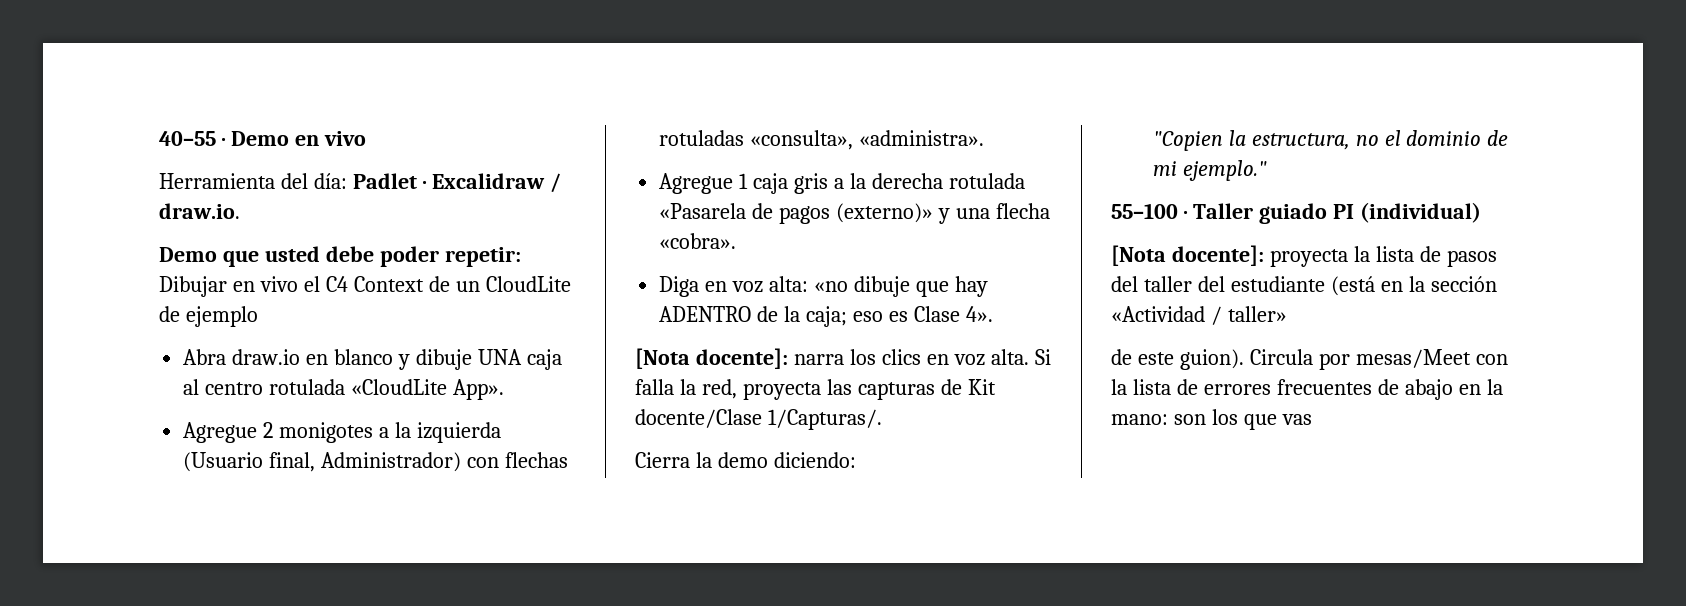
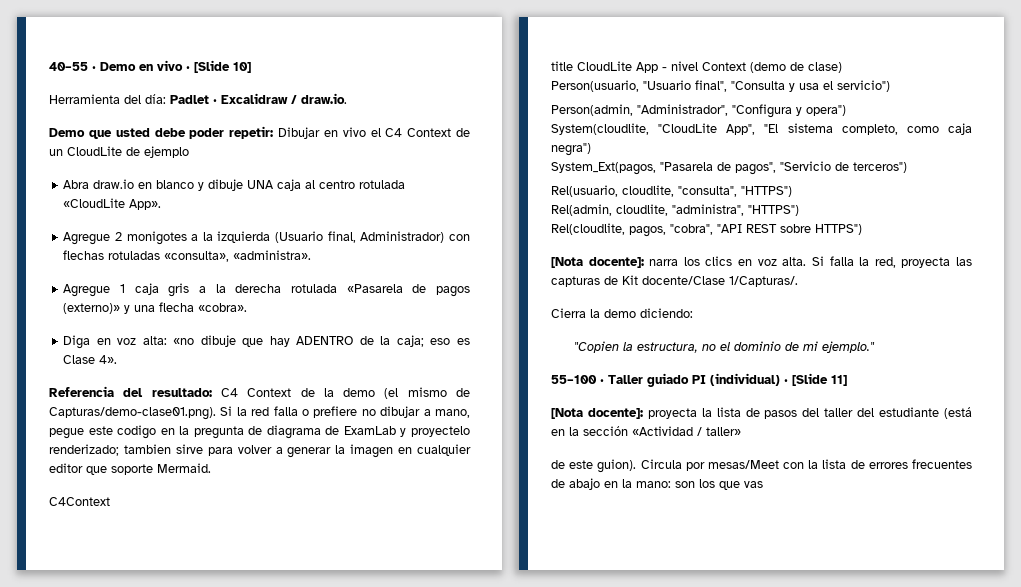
- 40–55 · Demo en vivo
+ 40–55 · Demo en vivo · [Slide 10]
+ Referencia del resultado: C4 Context de la demo (el mismo de Capturas/demo-clase01.png). Si la red falla o prefiere no dibujar a mano, pegue este codigo en la pregunta de diagrama de ExamLab y proyectelo renderizado; tambien sirve para volver a generar la imagen en cualquier editor que soporte Mermaid.
+ C4Context
+ title CloudLite App - nivel Context (demo de clase)
+ Person(usuario, "Usuario final", "Consulta y usa el servicio")
+ Person(admin, "Administrador", "Configura y opera")
+ System(cloudlite, "CloudLite App", "El sistema completo, como caja negra")
+ System_Ext(pagos, "Pasarela de pagos", "Servicio de terceros")
+ Rel(usuario, cloudlite, "consulta", "HTTPS")
+ Rel(admin, cloudlite, "administra", "HTTPS")
+ Rel(cloudlite, pagos, "cobra", "API REST sobre HTTPS")
- 55–100 · Taller guiado PI (individual)
+ 55–100 · Taller guiado PI (individual) · [Slide 11]

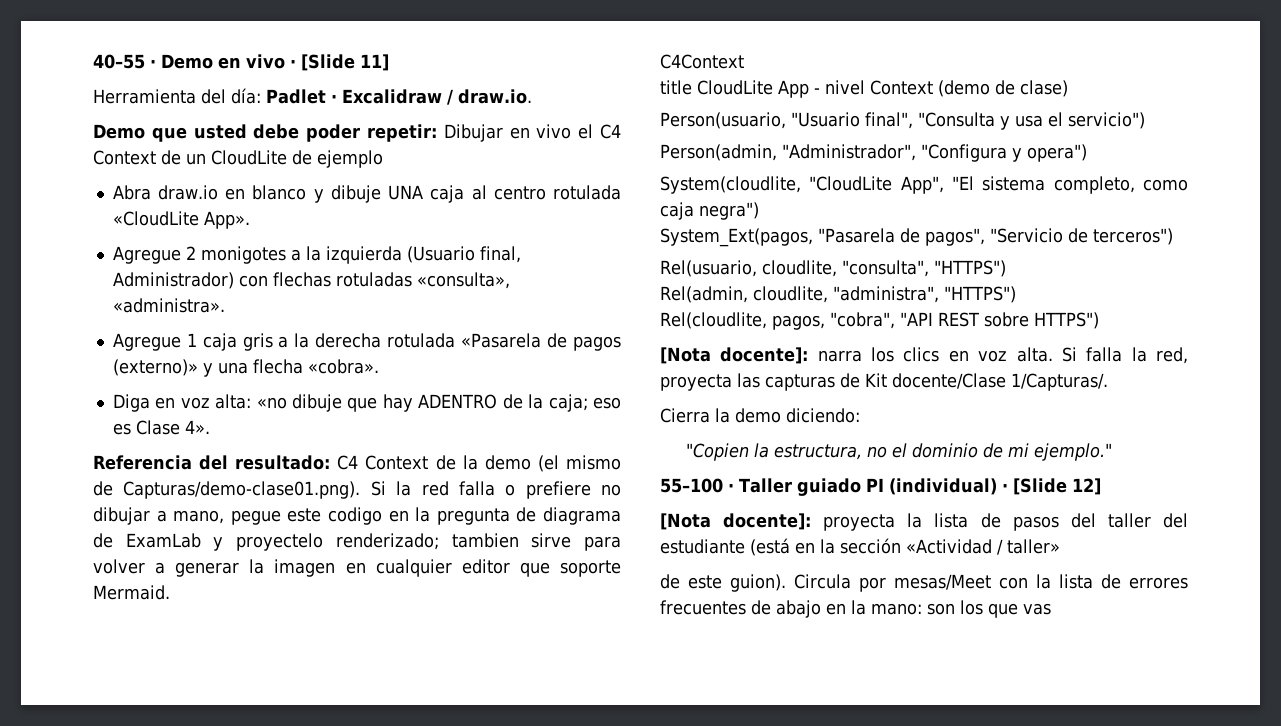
- 40–55 · Demo en vivo · [Slide 10]
+ 40–55 · Demo en vivo · [Slide 11]
- 55–100 · Taller guiado PI (individual) · [Slide 11]
+ 55–100 · Taller guiado PI (individual) · [Slide 12]

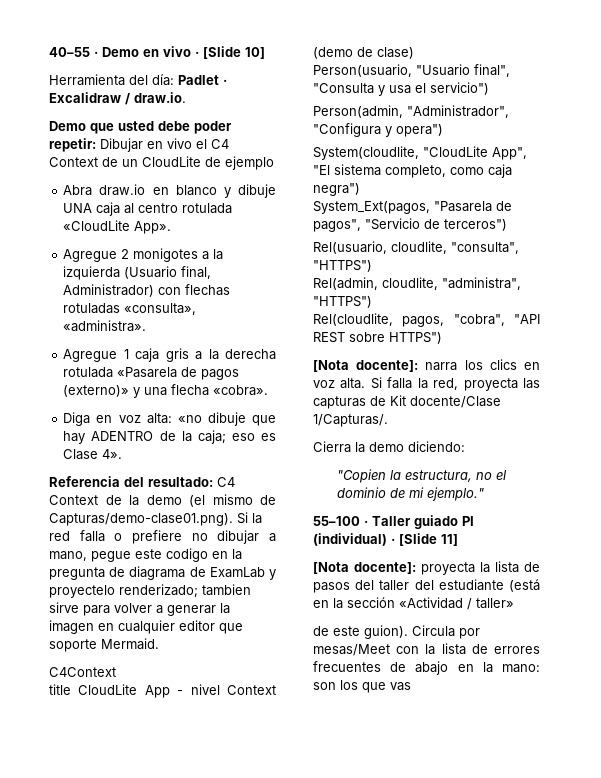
- 40–55 · Demo en vivo · [Slide 11]
+ 40–55 · Demo en vivo · [Slide 10]
- 55–100 · Taller guiado PI (individual) · [Slide 12]
+ 55–100 · Taller guiado PI (individual) · [Slide 11]

